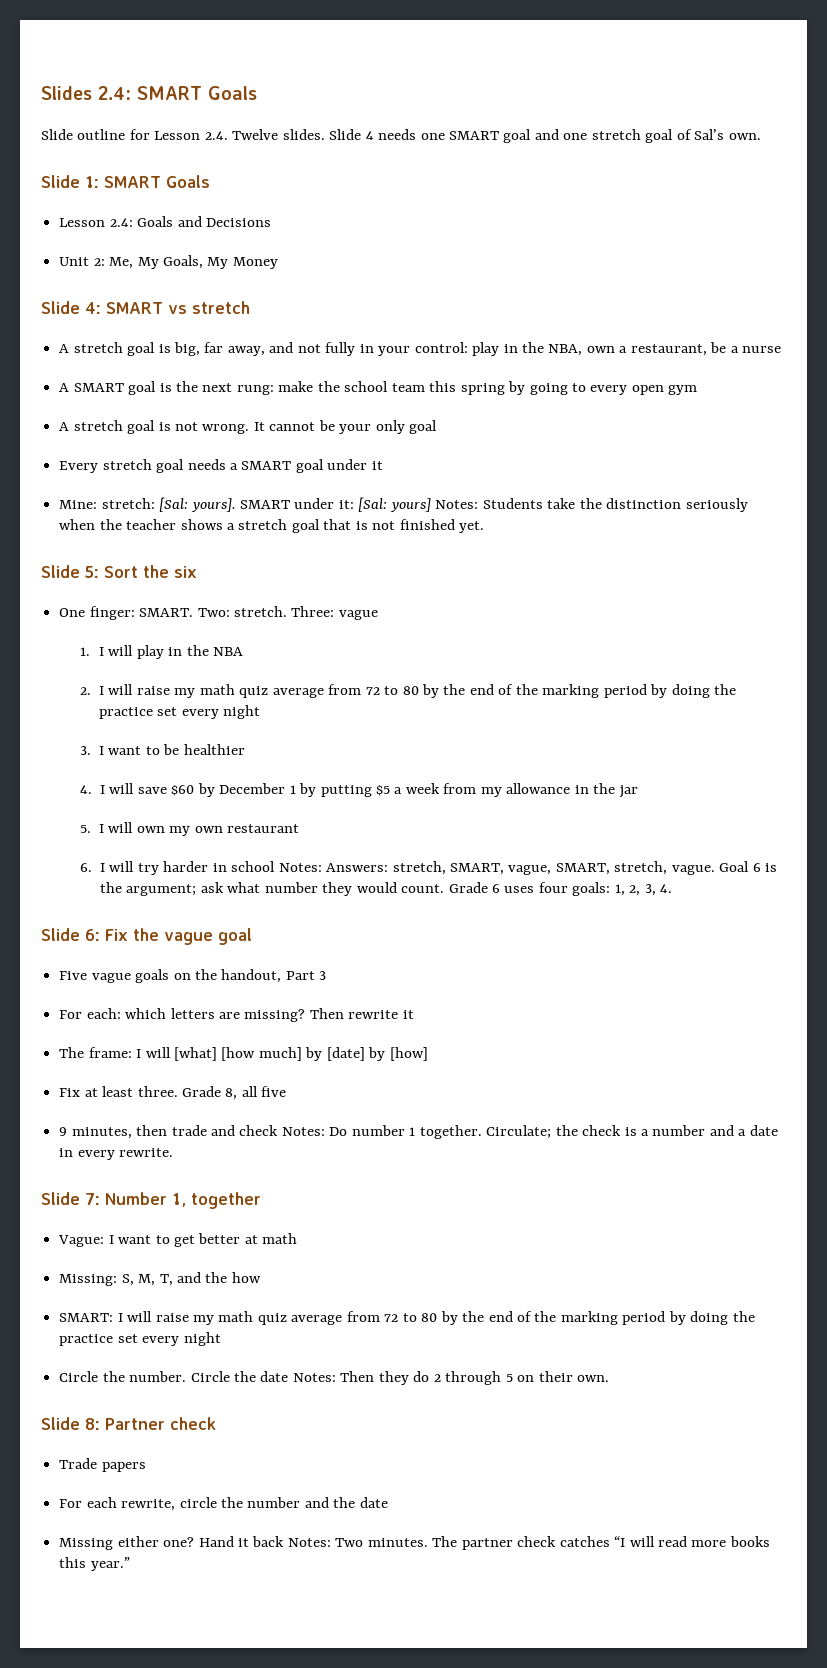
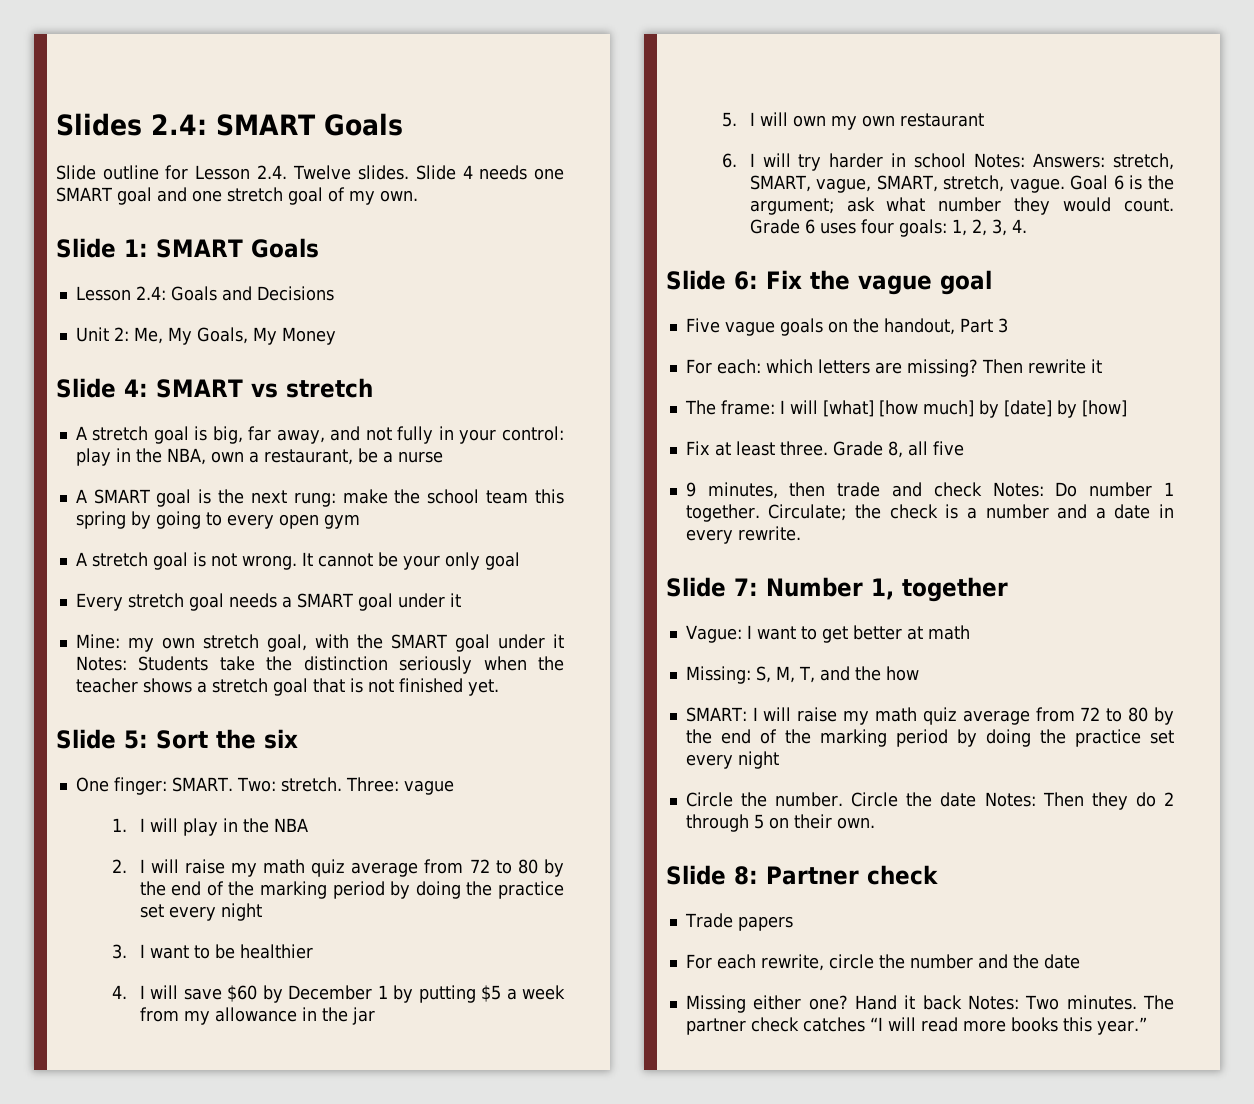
- Slide 4 needs one SMART goal and one stretch goal of Sal’s own.
+ Slide 4 needs one SMART goal and one stretch goal of my own.
- Mine: stretch: [Sal: yours]. SMART under it: [Sal: yours] Notes: Students take the distinction seriously when the teacher shows a stretch goal that is not finished yet.
+ Mine: my own stretch goal, with the SMART goal under it Notes: Students take the distinction seriously when the teacher shows a stretch goal that is not finished yet.

